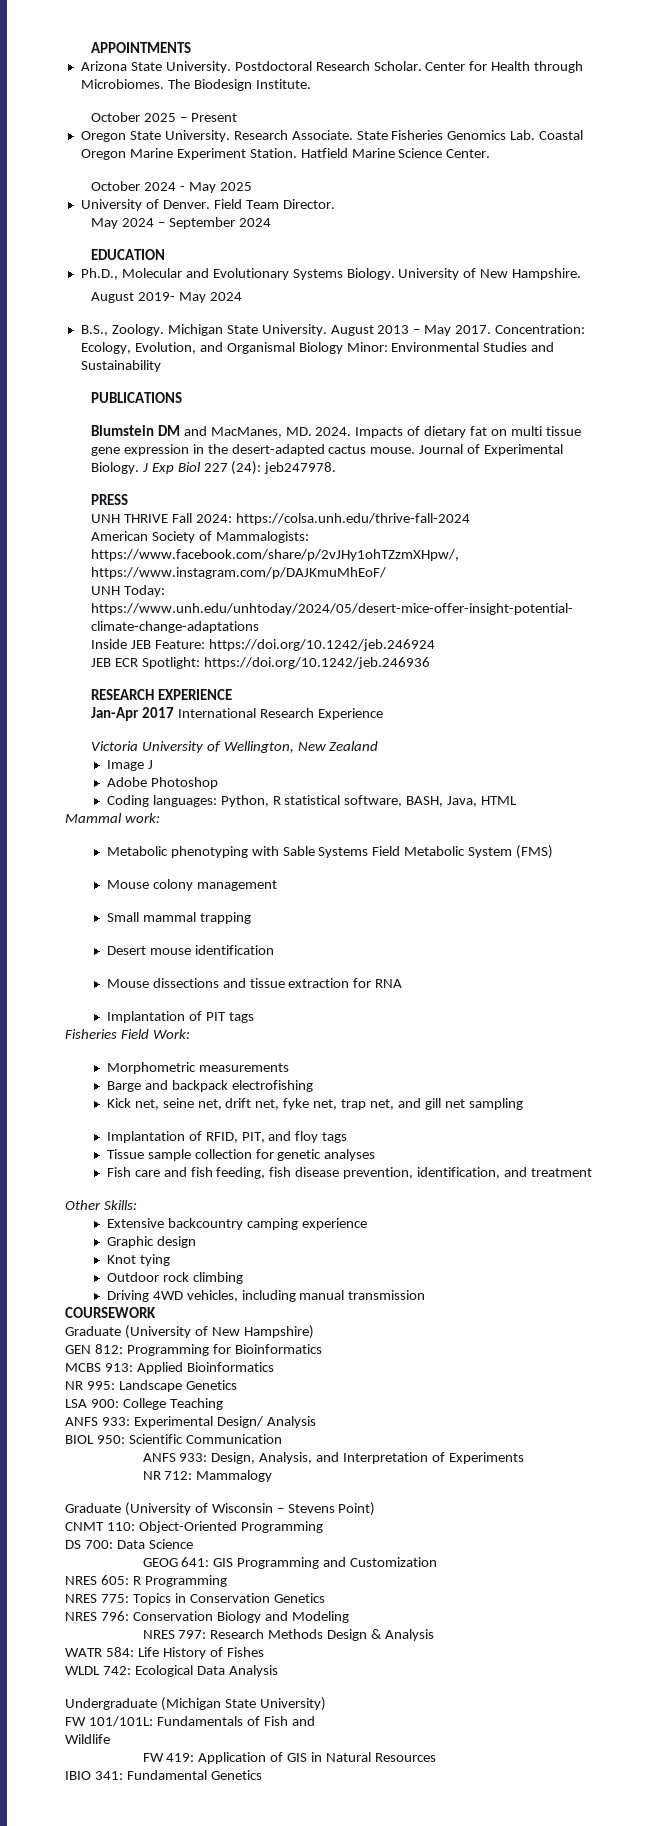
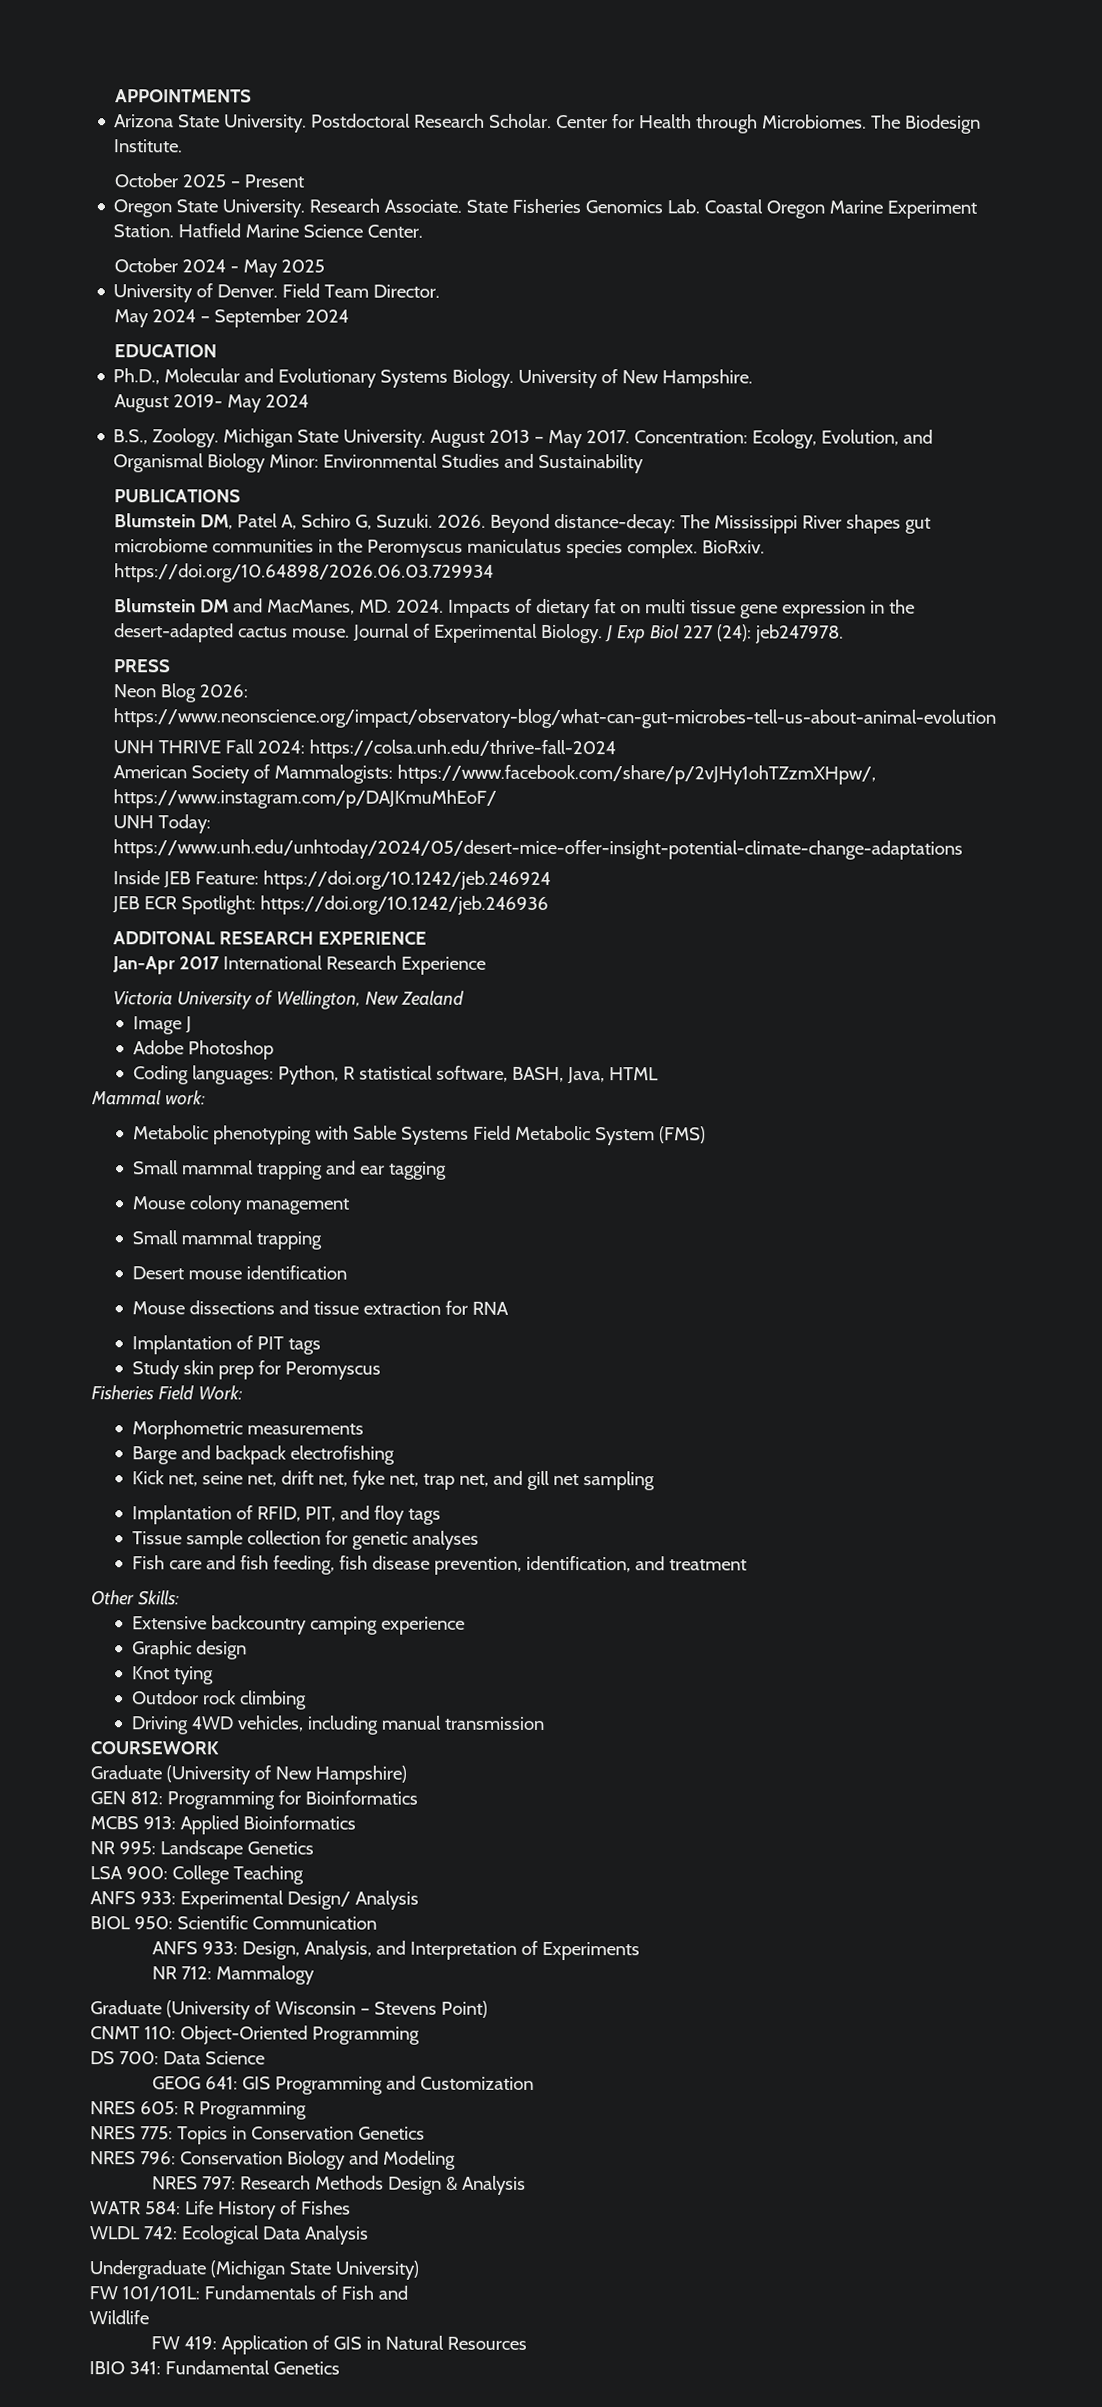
+ Blumstein DM, Patel A, Schiro G, Suzuki. 2026. Beyond distance-decay: The Mississippi River shapes gut microbiome communities in the Peromyscus maniculatus species complex. BioRxiv. https://doi.org/10.64898/2026.06.03.729934
+ Neon Blog 2026: https://www.neonscience.org/impact/observatory-blog/what-can-gut-microbes-tell-us-about-animal-evolution
- RESEARCH EXPERIENCE
+ ADDITONAL RESEARCH EXPERIENCE
+ Small mammal trapping and ear tagging
+ Study skin prep for Peromyscus

